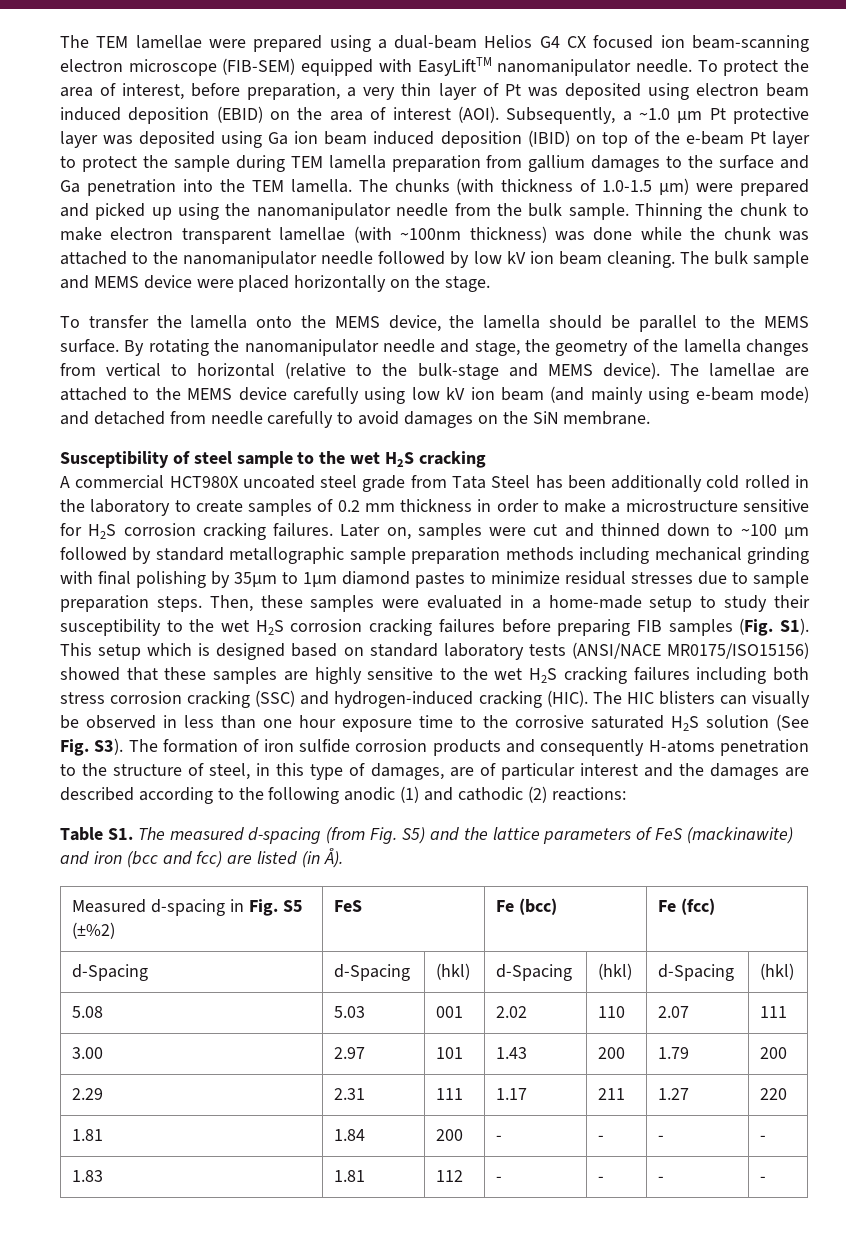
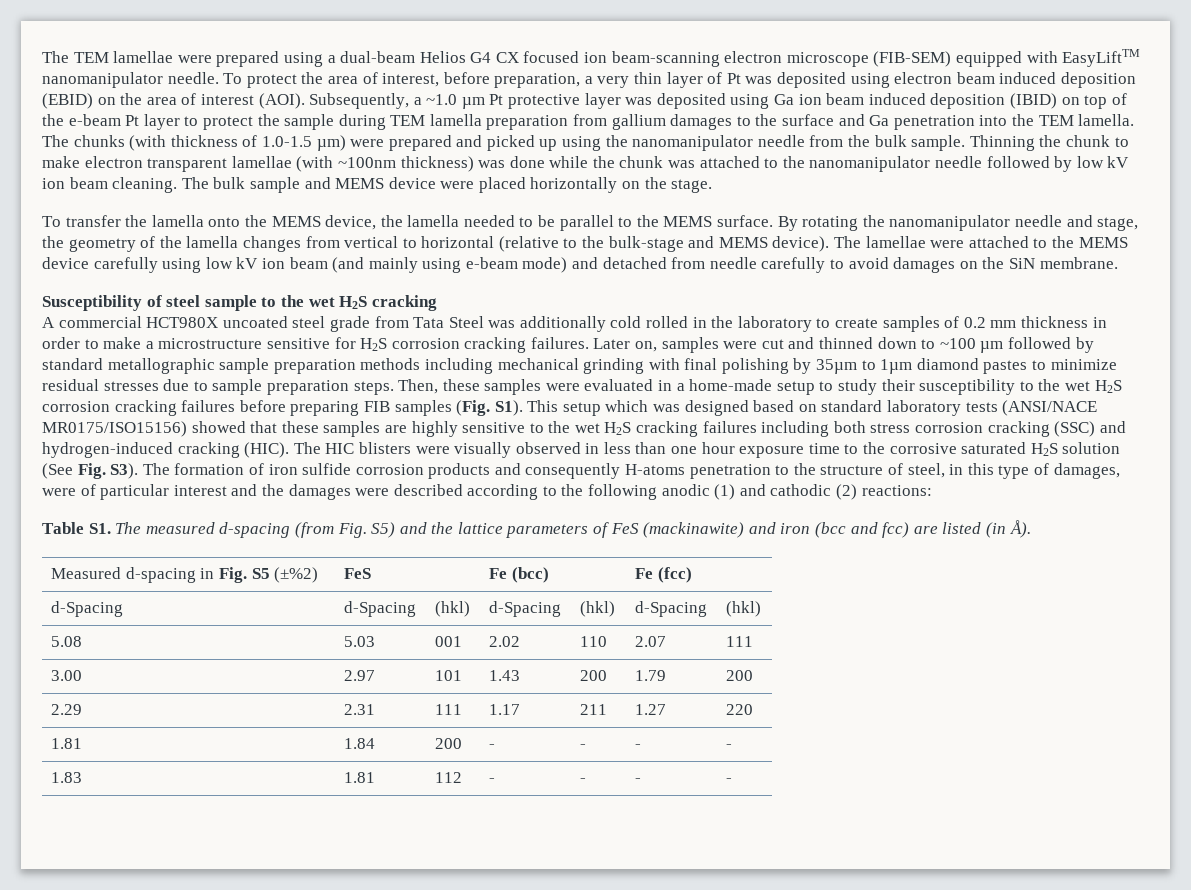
- To transfer the lamella onto the MEMS device, the lamella should be parallel to the MEMS surface.
+ To transfer the lamella onto the MEMS device, the lamella needed to be parallel to the MEMS surface.
- The lamellae are attached to the MEMS device carefully using low kV ion beam (and mainly using e-beam mode) and detached from needle carefully to avoid damages on the SiN membrane.
+ The lamellae were attached to the MEMS device carefully using low kV ion beam (and mainly using e-beam mode) and detached from needle carefully to avoid damages on the SiN membrane.
- A commercial HCT980X uncoated steel grade from Tata Steel has been additionally cold rolled in the laboratory to create samples of 0.2 mm thickness in order to make a microstructure sensitive for H2S corrosion cracking failures.
+ A commercial HCT980X uncoated steel grade from Tata Steel was additionally cold rolled in the laboratory to create samples of 0.2 mm thickness in order to make a microstructure sensitive for H2S corrosion cracking failures.
- Then, these samples were evaluated in a home-made setup to study their susceptibility to the wet H2S corrosion cracking failures before preparing FIB samples (Fig. S1). This setup which is designed based on standard laboratory tests (ANSI/NACE MR0175/ISO15156) showed that these samples are highly sensitive to the wet H2S cracking failures including both stress corrosion cracking (SSC) and hydrogen-induced cracking (HIC).
+ Then, these samples were evaluated in a home-made setup to study their susceptibility to the wet H2S corrosion cracking failures before preparing FIB samples (Fig. S1). This setup which was designed based on standard laboratory tests (ANSI/NACE MR0175/ISO15156) showed that these samples are highly sensitive to the wet H2S cracking failures including both stress corrosion cracking (SSC) and hydrogen-induced cracking (HIC).
- The HIC blisters can visually be observed in less than one hour exposure time to the corrosive saturated H2S solution (See Fig. S3). The formation of iron sulfide corrosion products and consequently H-atoms penetration to the structure of steel, in this type of damages, are of particular interest and the damages are described according to the following anodic (1) and cathodic (2) reactions:
+ The HIC blisters were visually observed in less than one hour exposure time to the corrosive saturated H2S solution (See Fig. S3). The formation of iron sulfide corrosion products and consequently H-atoms penetration to the structure of steel, in this type of damages, were of particular interest and the damages were described according to the following anodic (1) and cathodic (2) reactions:

